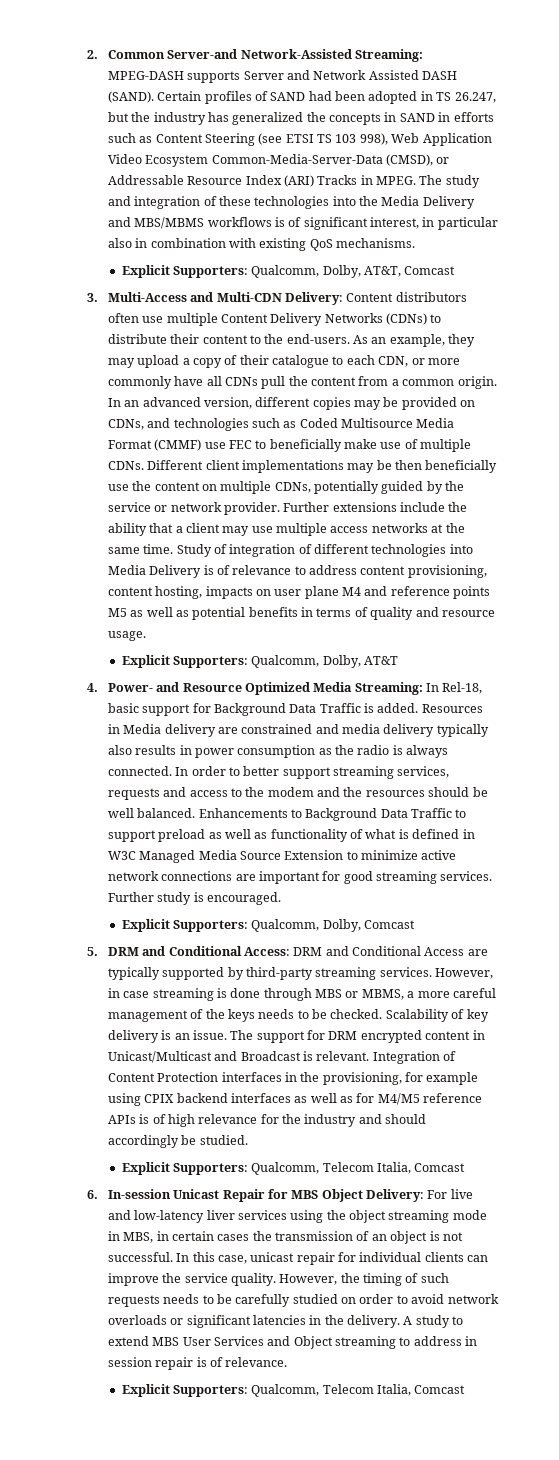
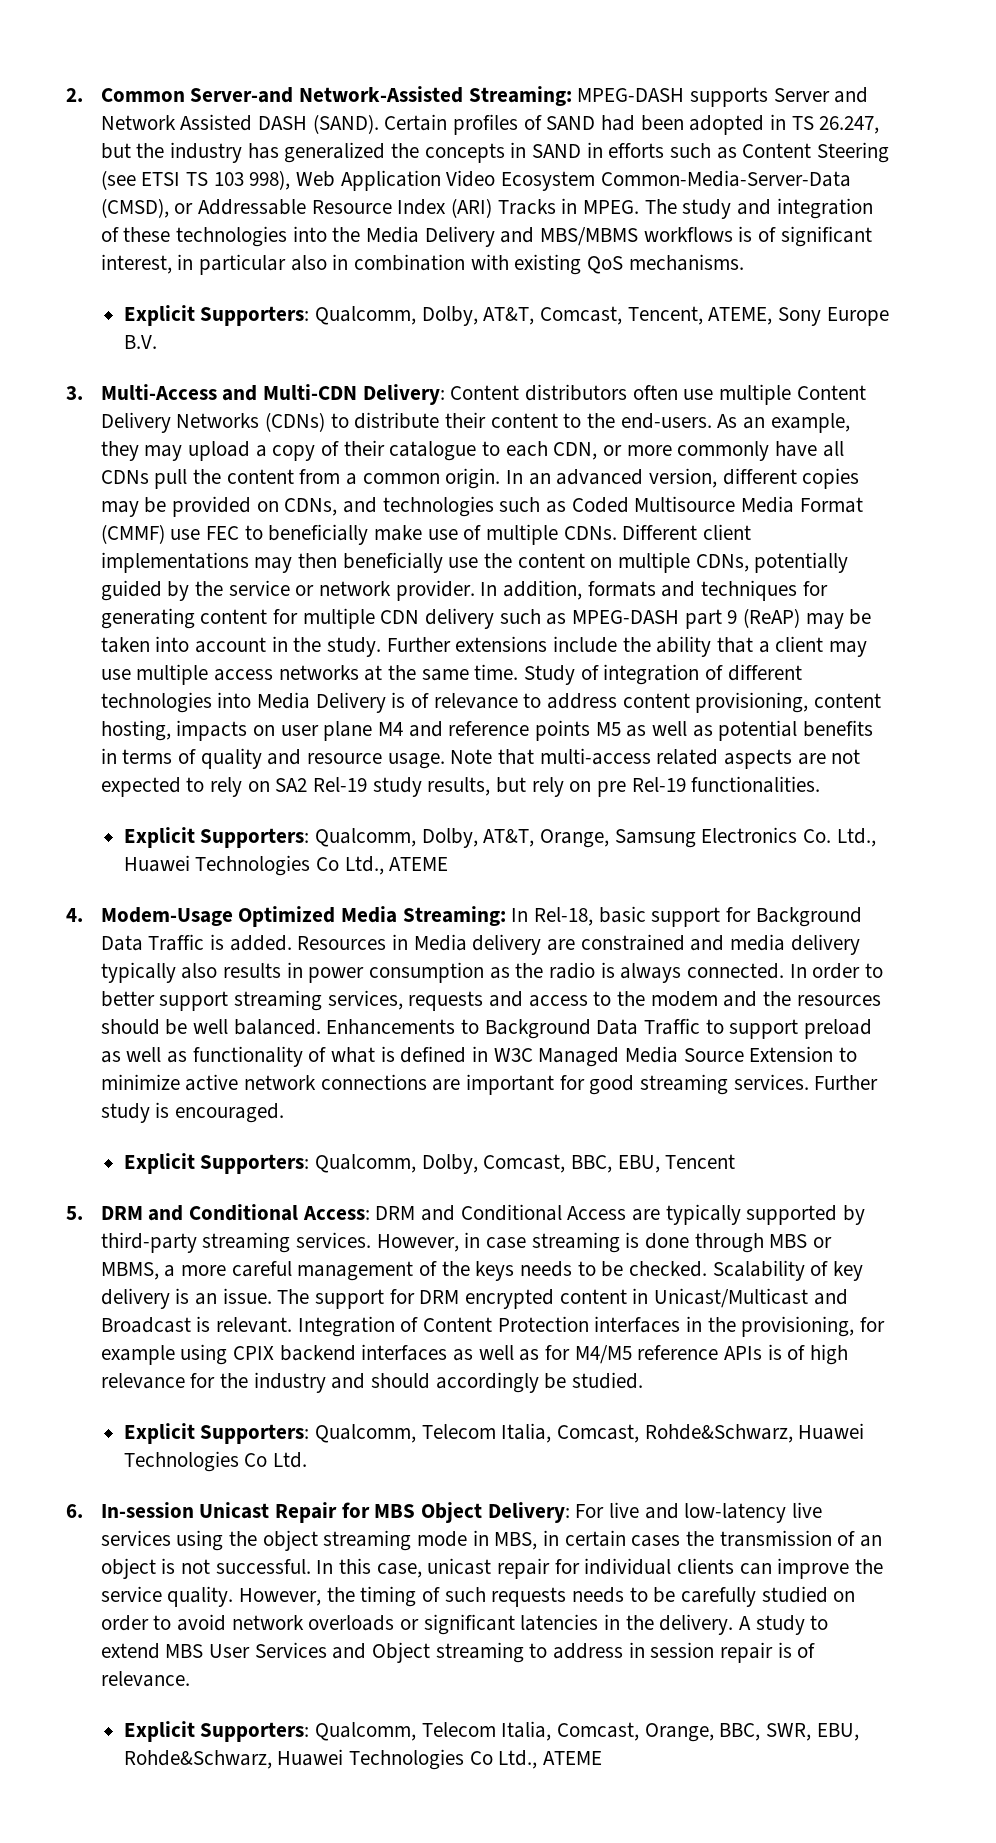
- Explicit Supporters: Qualcomm, Dolby, AT&T, Comcast
+ Explicit Supporters: Qualcomm, Dolby, AT&T, Comcast, Tencent, ATEME, Sony Europe B.V.
- Different client implementations may be then beneficially use the content on multiple CDNs, potentially guided by the service or network provider.
+ Different client implementations may then beneficially use the content on multiple CDNs, potentially guided by the service or network provider.
+ In addition, formats and techniques for generating content for multiple CDN delivery such as MPEG-DASH part 9 (ReAP) may be taken into account in the study.
- Study of integration of different technologies into Media Delivery is of relevance to address content provisioning, content hosting, impacts on user plane M4 and reference points M5 as well as potential benefits in terms of quality and resource usage.
- Explicit Supporters: Qualcomm, Dolby, AT&T
- 4. Power- and Resource Optimized Media Streaming: In Rel-18, basic support for Background Data Traffic is added.
+ Study of integration of different technologies into Media Delivery is of relevance to address content provisioning, content hosting, impacts on user plane M4 and reference points M5 as well as potential benefits in terms of quality and resource usage. Note that multi-access related aspects are not expected to rely on SA2 Rel-19 study results, but rely on pre Rel-19 functionalities.
+ Explicit Supporters: Qualcomm, Dolby, AT&T, Orange, Samsung Electronics Co. Ltd., Huawei Technologies Co Ltd., ATEME
+ 4. Modem-Usage Optimized Media Streaming: In Rel-18, basic support for Background Data Traffic is added.
- Explicit Supporters: Qualcomm, Dolby, Comcast
+ Explicit Supporters: Qualcomm, Dolby, Comcast, BBC, EBU, Tencent
  Integration of Content Protection interfaces in the provisioning, for example using CPIX backend interfaces as well as for M4/M5 reference APIs is of high relevance for the industry and should accordingly be studied.
- Explicit Supporters: Qualcomm, Telecom Italia, Comcast
+ Explicit Supporters: Qualcomm, Telecom Italia, Comcast, Rohde&Schwarz, Huawei Technologies Co Ltd.
- 6. In-session Unicast Repair for MBS Object Delivery: For live and low-latency liver services using the object streaming mode in MBS, in certain cases the transmission of an object is not successful.
+ 6. In-session Unicast Repair for MBS Object Delivery: For live and low-latency live services using the object streaming mode in MBS, in certain cases the transmission of an object is not successful.
  A study to extend MBS User Services and Object streaming to address in session repair is of relevance.
- Explicit Supporters: Qualcomm, Telecom Italia, Comcast
+ Explicit Supporters: Qualcomm, Telecom Italia, Comcast, Orange, BBC, SWR, EBU, Rohde&Schwarz, Huawei Technologies Co Ltd., ATEME

